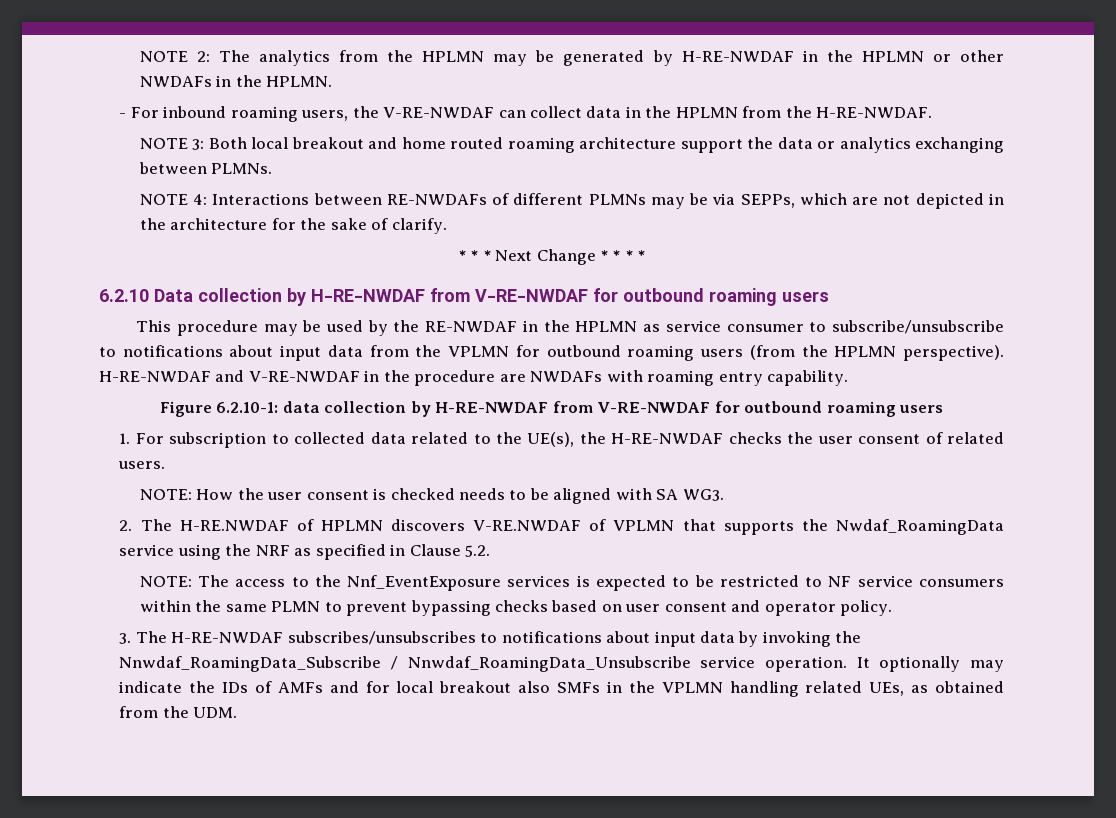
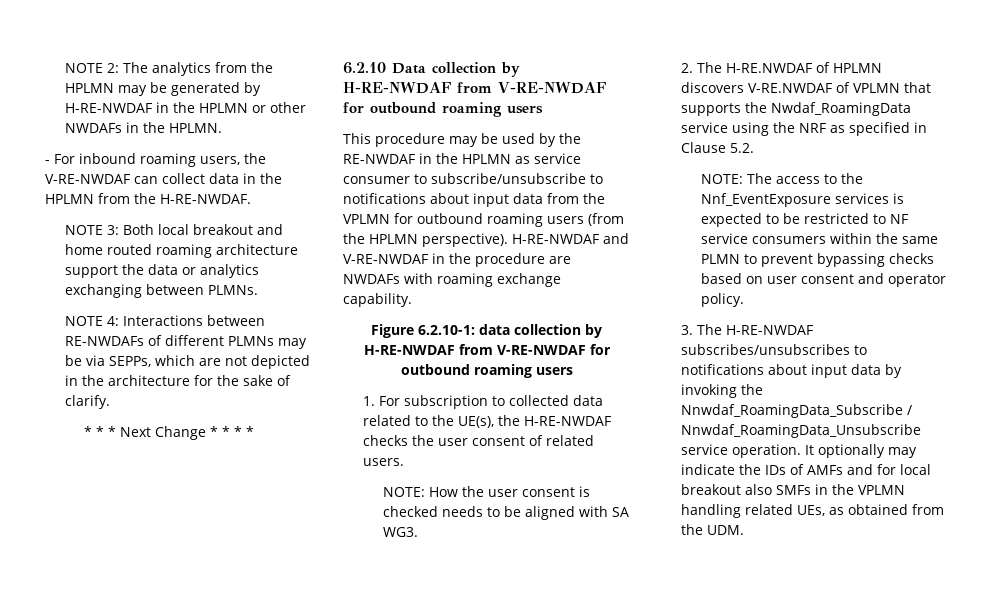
- H-RE-NWDAF and V-RE-NWDAF in the procedure are NWDAFs with roaming entry capability.
+ H-RE-NWDAF and V-RE-NWDAF in the procedure are NWDAFs with roaming exchange capability.

